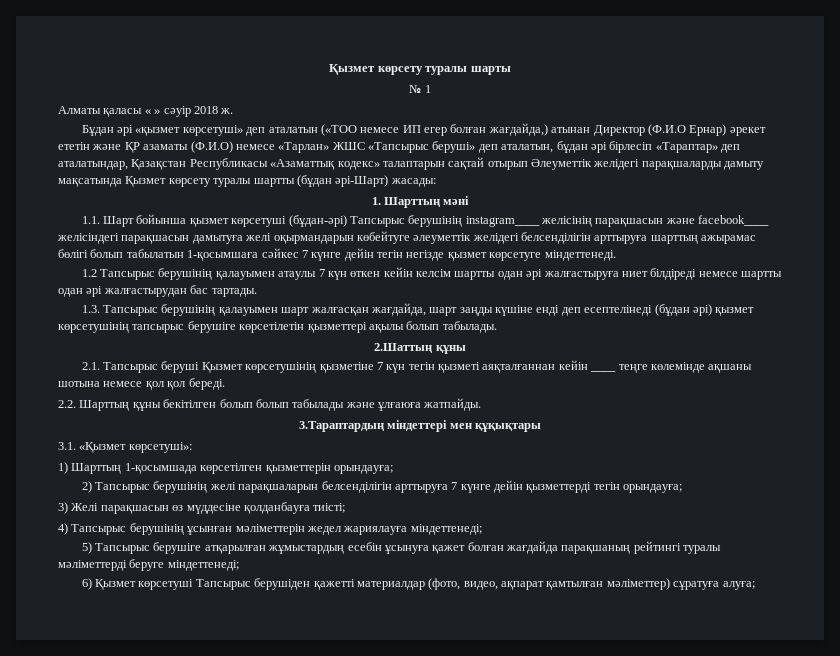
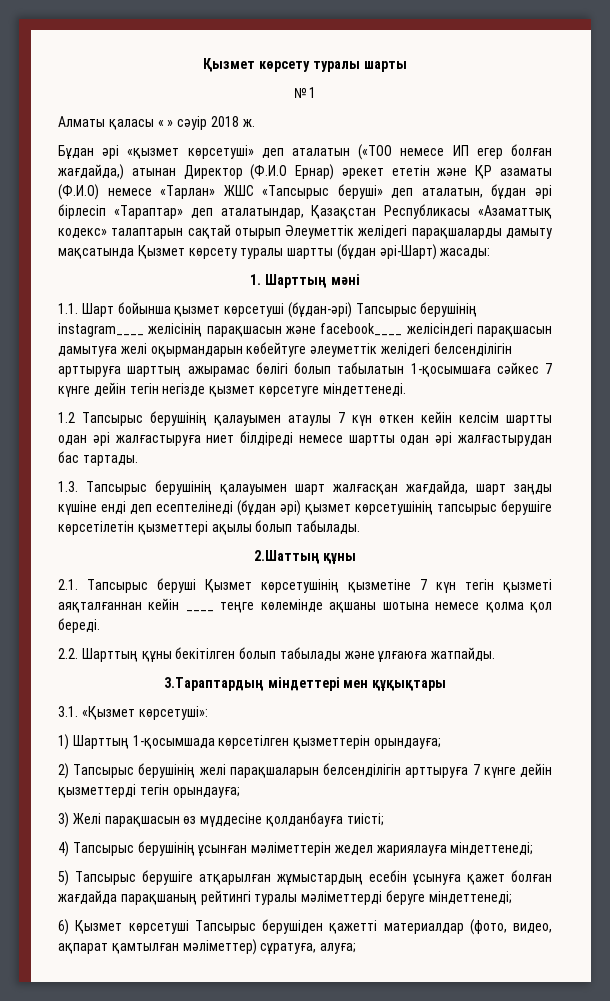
- 2.1. Тапсырыс беруші Қызмет көрсетушінің қызметіне 7 күн тегін қызметі аяқталғаннан кейін ____ теңге көлемінде ақшаны шотына немесе қол қол береді.
+ 2.1. Тапсырыс беруші Қызмет көрсетушінің қызметіне 7 күн тегін қызметі аяқталғаннан кейін ____ теңге көлемінде ақшаны шотына немесе қолма қол береді.
- 2.2. Шарттың құны бекітілген болып болып табылады және ұлғаюға жатпайды.
+ 2.2. Шарттың құны бекітілген болып табылады және ұлғаюға жатпайды.
- 6) Қызмет көрсетуші Тапсырыс берушіден қажетті материалдар (фото, видео, ақпарат қамтылған мәліметтер) сұратуға алуға;
+ 6) Қызмет көрсетуші Тапсырыс берушіден қажетті материалдар (фото, видео, ақпарат қамтылған мәліметтер) сұратуға, алуға;

